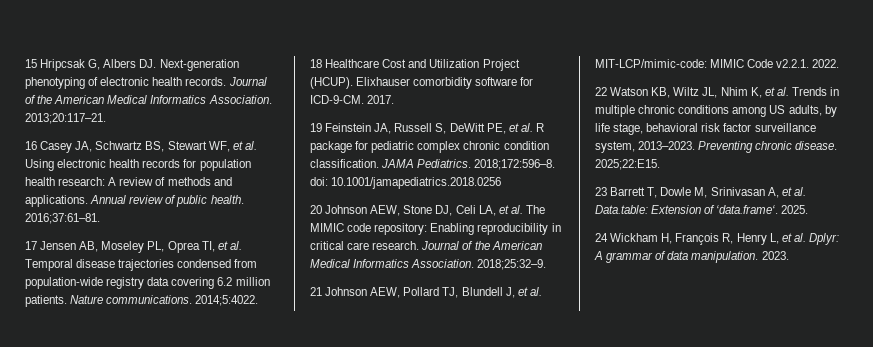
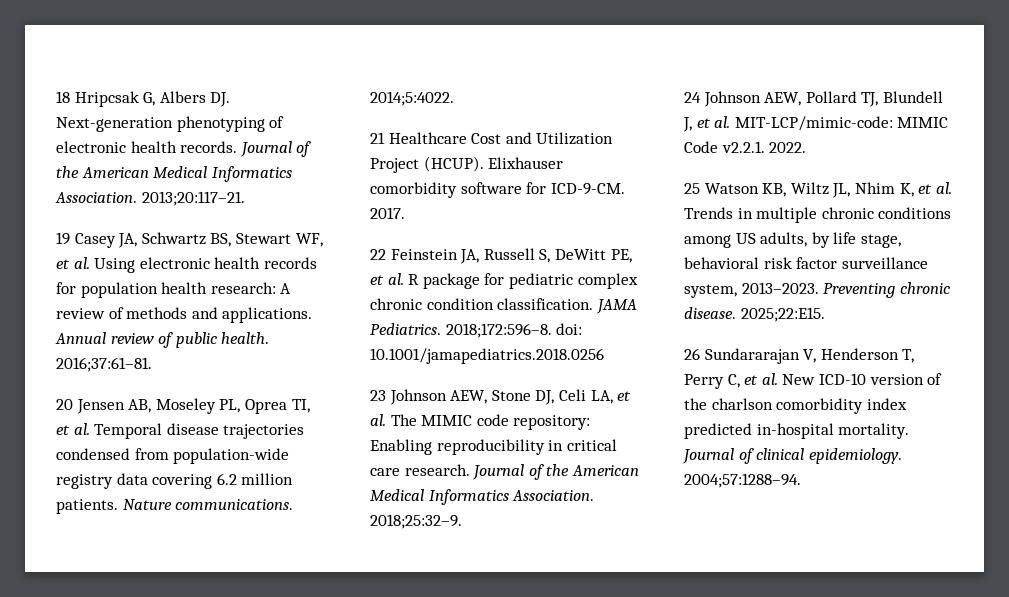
- 15 Hripcsak G, Albers DJ. Next-generation phenotyping of electronic health records.
+ 18 Hripcsak G, Albers DJ. Next-generation phenotyping of electronic health records.
- 16 Casey JA, Schwartz BS, Stewart WF, et al. Using electronic health records for population health research: A review of methods and applications.
+ 19 Casey JA, Schwartz BS, Stewart WF, et al. Using electronic health records for population health research: A review of methods and applications.
- 17 Jensen AB, Moseley PL, Oprea TI, et al. Temporal disease trajectories condensed from population-wide registry data covering 6.2 million patients.
+ 20 Jensen AB, Moseley PL, Oprea TI, et al. Temporal disease trajectories condensed from population-wide registry data covering 6.2 million patients.
- 18 Healthcare Cost and Utilization Project (HCUP).
+ 21 Healthcare Cost and Utilization Project (HCUP).
- 19 Feinstein JA, Russell S, DeWitt PE, et al. R package for pediatric complex chronic condition classification.
+ 22 Feinstein JA, Russell S, DeWitt PE, et al. R package for pediatric complex chronic condition classification.
- 20 Johnson AEW, Stone DJ, Celi LA, et al. The MIMIC code repository: Enabling reproducibility in critical care research.
+ 23 Johnson AEW, Stone DJ, Celi LA, et al. The MIMIC code repository: Enabling reproducibility in critical care research.
- 21 Johnson AEW, Pollard TJ, Blundell J, et al. MIT-LCP/mimic-code: MIMIC Code v2.2.1. 2022.
+ 24 Johnson AEW, Pollard TJ, Blundell J, et al. MIT-LCP/mimic-code: MIMIC Code v2.2.1. 2022.
- 22 Watson KB, Wiltz JL, Nhim K, et al. Trends in multiple chronic conditions among US adults, by life stage, behavioral risk factor surveillance system, 2013–2023.
+ 25 Watson KB, Wiltz JL, Nhim K, et al. Trends in multiple chronic conditions among US adults, by life stage, behavioral risk factor surveillance system, 2013–2023.
- 23 Barrett T, Dowle M, Srinivasan A, et al. Data.table: Extension of ‘data.frame‘. 2025.
- 24 Wickham H, François R, Henry L, et al. Dplyr: A grammar of data manipulation. 2023.
+ 26 Sundararajan V, Henderson T, Perry C, et al. New ICD-10 version of the charlson comorbidity index predicted in-hospital mortality. Journal of clinical epidemiology. 2004;57:1288–94.

